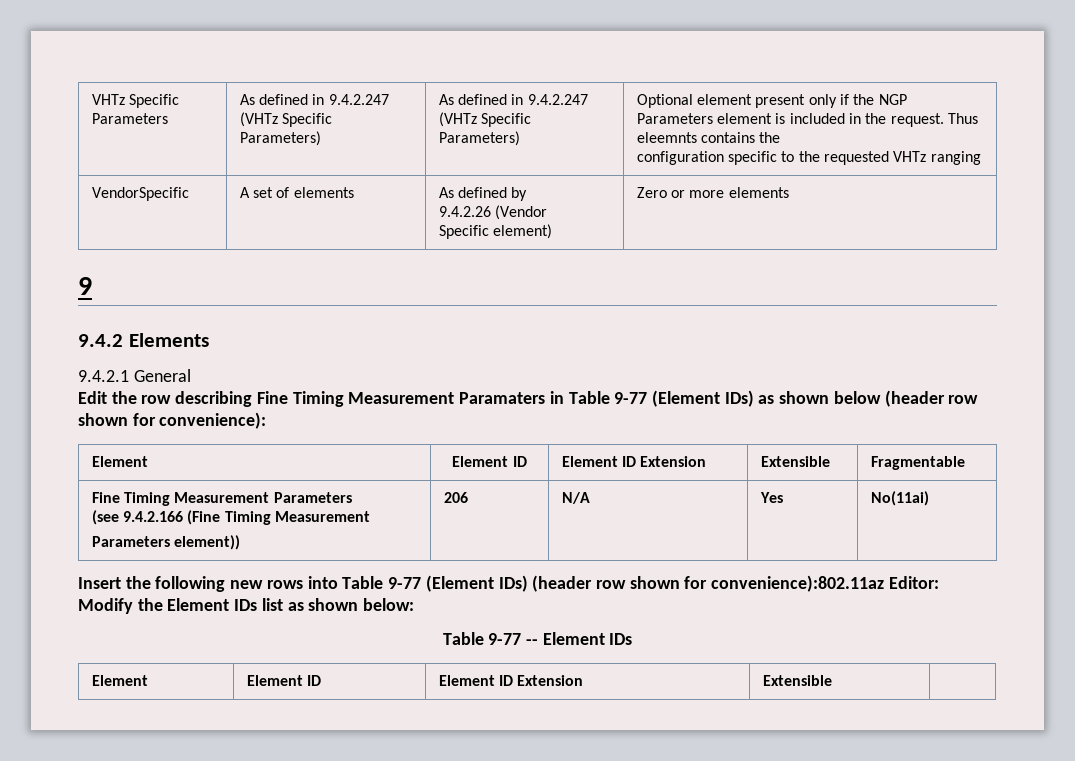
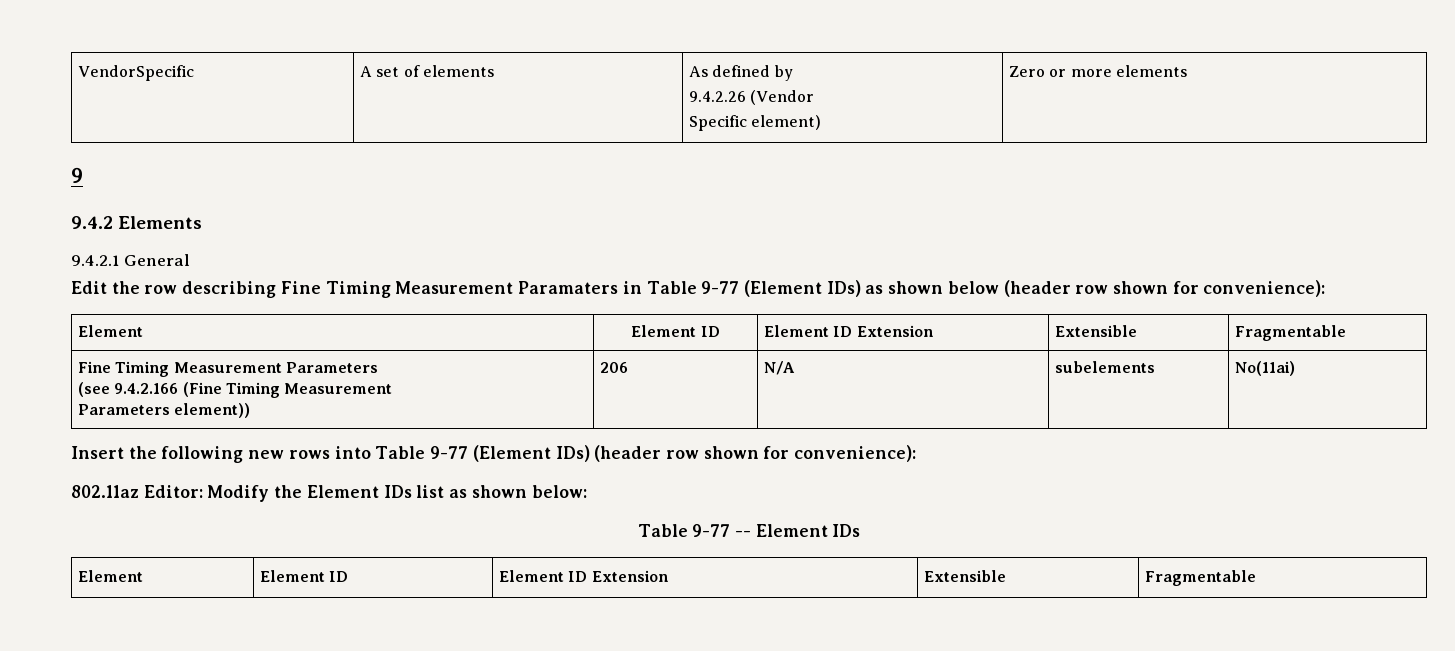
- VHTz Specific Parameters | As defined in 9.4.2.247 (VHTz Specific Parameters) | As defined in 9.4.2.247 (VHTz Specific Parameters) | Optional element present only if the NGP Parameters element is included in the request. Thus eleemnts contains the
- configuration specific to the requested VHTz ranging
  Fine Timing Measurement Parameters
  (see 9.4.2.166 (Fine Timing Measurement
- Parameters element)) | 206 | N/A | Yes | No(11ai)
+ Parameters element)) | 206 | N/A | subelements | No(11ai)
- Insert the following new rows into Table 9-77 (Element IDs) (header row shown for convenience):802.11az Editor: Modify the Element IDs list as shown below:
+ Insert the following new rows into Table 9-77 (Element IDs) (header row shown for convenience):
+ 802.11az Editor: Modify the Element IDs list as shown below:
  Table 9-77 -- Element IDs
- Element | Element ID | Element ID Extension | Extensible |
+ Element | Element ID | Element ID Extension | Extensible | Fragmentable

